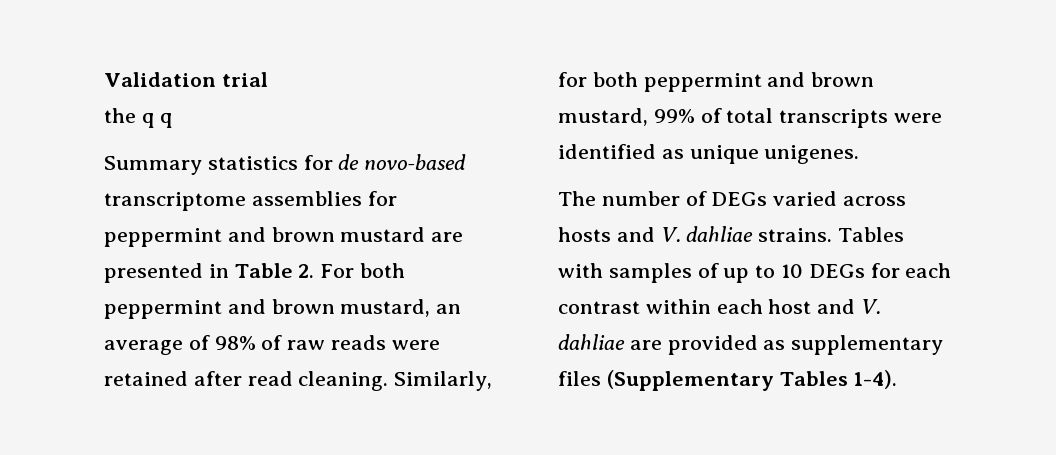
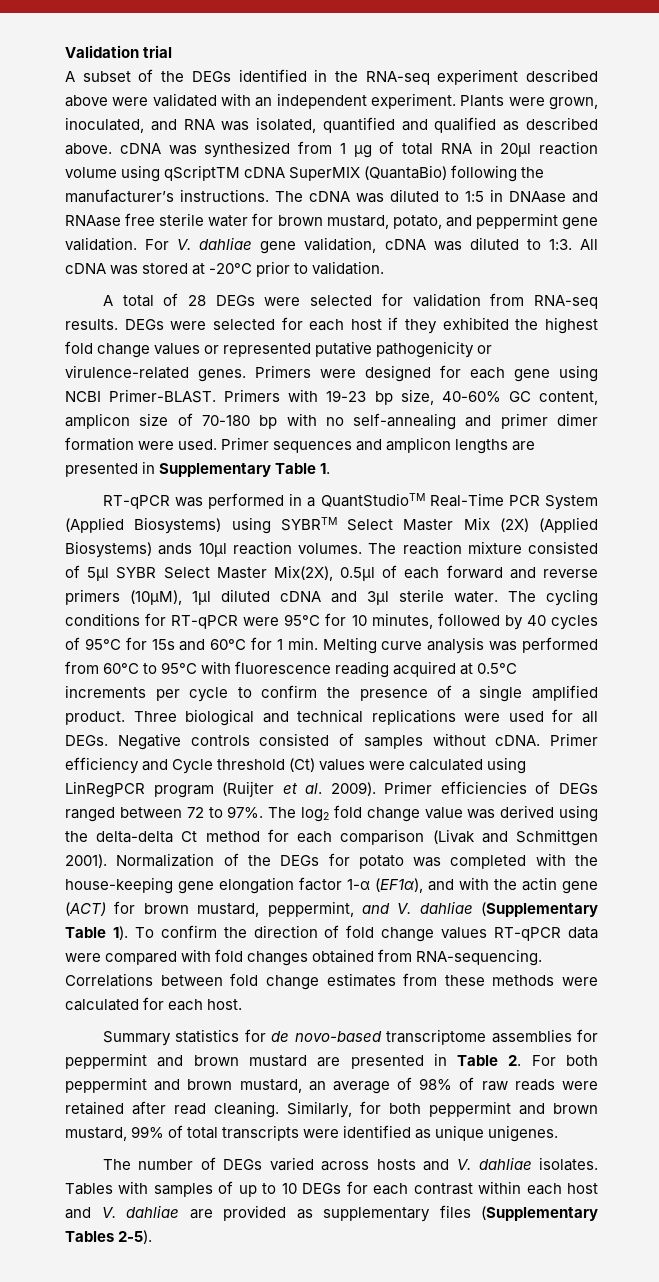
- the q q
+ A subset of the DEGs identified in the RNA-seq experiment described above were validated with an independent experiment. Plants were grown, inoculated, and RNA was isolated, quantified and qualified as described above. cDNA was synthesized from 1 µg of total RNA in 20µl reaction volume using qScriptTM cDNA SuperMIX (QuantaBio) following the manufacturer’s instructions. The cDNA was diluted to 1:5 in DNAase and RNAase free sterile water for brown mustard, potato, and peppermint gene validation. For V. dahliae gene validation, cDNA was diluted to 1:3. All cDNA was stored at -20°C prior to validation.
+ A total of 28 DEGs were selected for validation from RNA-seq results. DEGs were selected for each host if they exhibited the highest fold change values or represented putative pathogenicity or virulence-related genes. Primers were designed for each gene using NCBI Primer-BLAST. Primers with 19-23 bp size, 40-60% GC content, amplicon size of 70-180 bp with no self-annealing and primer dimer formation were used. Primer sequences and amplicon lengths are presented in Supplementary Table 1.
+ RT-qPCR was performed in a QuantStudioTM Real-Time PCR System (Applied Biosystems) using SYBRTM Select Master Mix (2X) (Applied Biosystems) ands 10µl reaction volumes. The reaction mixture consisted of 5µl SYBR Select Master Mix(2X), 0.5µl of each forward and reverse primers (10µM), 1µl diluted cDNA and 3µl sterile water. The cycling conditions for RT-qPCR were 95°C for 10 minutes, followed by 40 cycles of 95°C for 15s and 60°C for 1 min. Melting curve analysis was performed from 60°C to 95°C with fluorescence reading acquired at 0.5°C increments per cycle to confirm the presence of a single amplified product. Three biological and technical replications were used for all DEGs. Negative controls consisted of samples without cDNA. Primer efficiency and Cycle threshold (Ct) values were calculated using LinRegPCR program (Ruijter et al. 2009). Primer efficiencies of DEGs ranged between 72 to 97%. The log2 fold change value was derived using the delta-delta Ct method for each comparison (Livak and Schmittgen 2001). Normalization of the DEGs for potato was completed with the house-keeping gene elongation factor 1-α (EF1α), and with the actin gene (ACT) for brown mustard, peppermint, and V. dahliae (Supplementary Table 1). To confirm the direction of fold change values RT-qPCR data were compared with fold changes obtained from RNA-sequencing. Correlations between fold change estimates from these methods were calculated for each host.
- The number of DEGs varied across hosts and V. dahliae strains.
+ The number of DEGs varied across hosts and V. dahliae isolates.
- Tables with samples of up to 10 DEGs for each contrast within each host and V. dahliae are provided as supplementary files (Supplementary Tables 1-4).
+ Tables with samples of up to 10 DEGs for each contrast within each host and V. dahliae are provided as supplementary files (Supplementary Tables 2-5).

